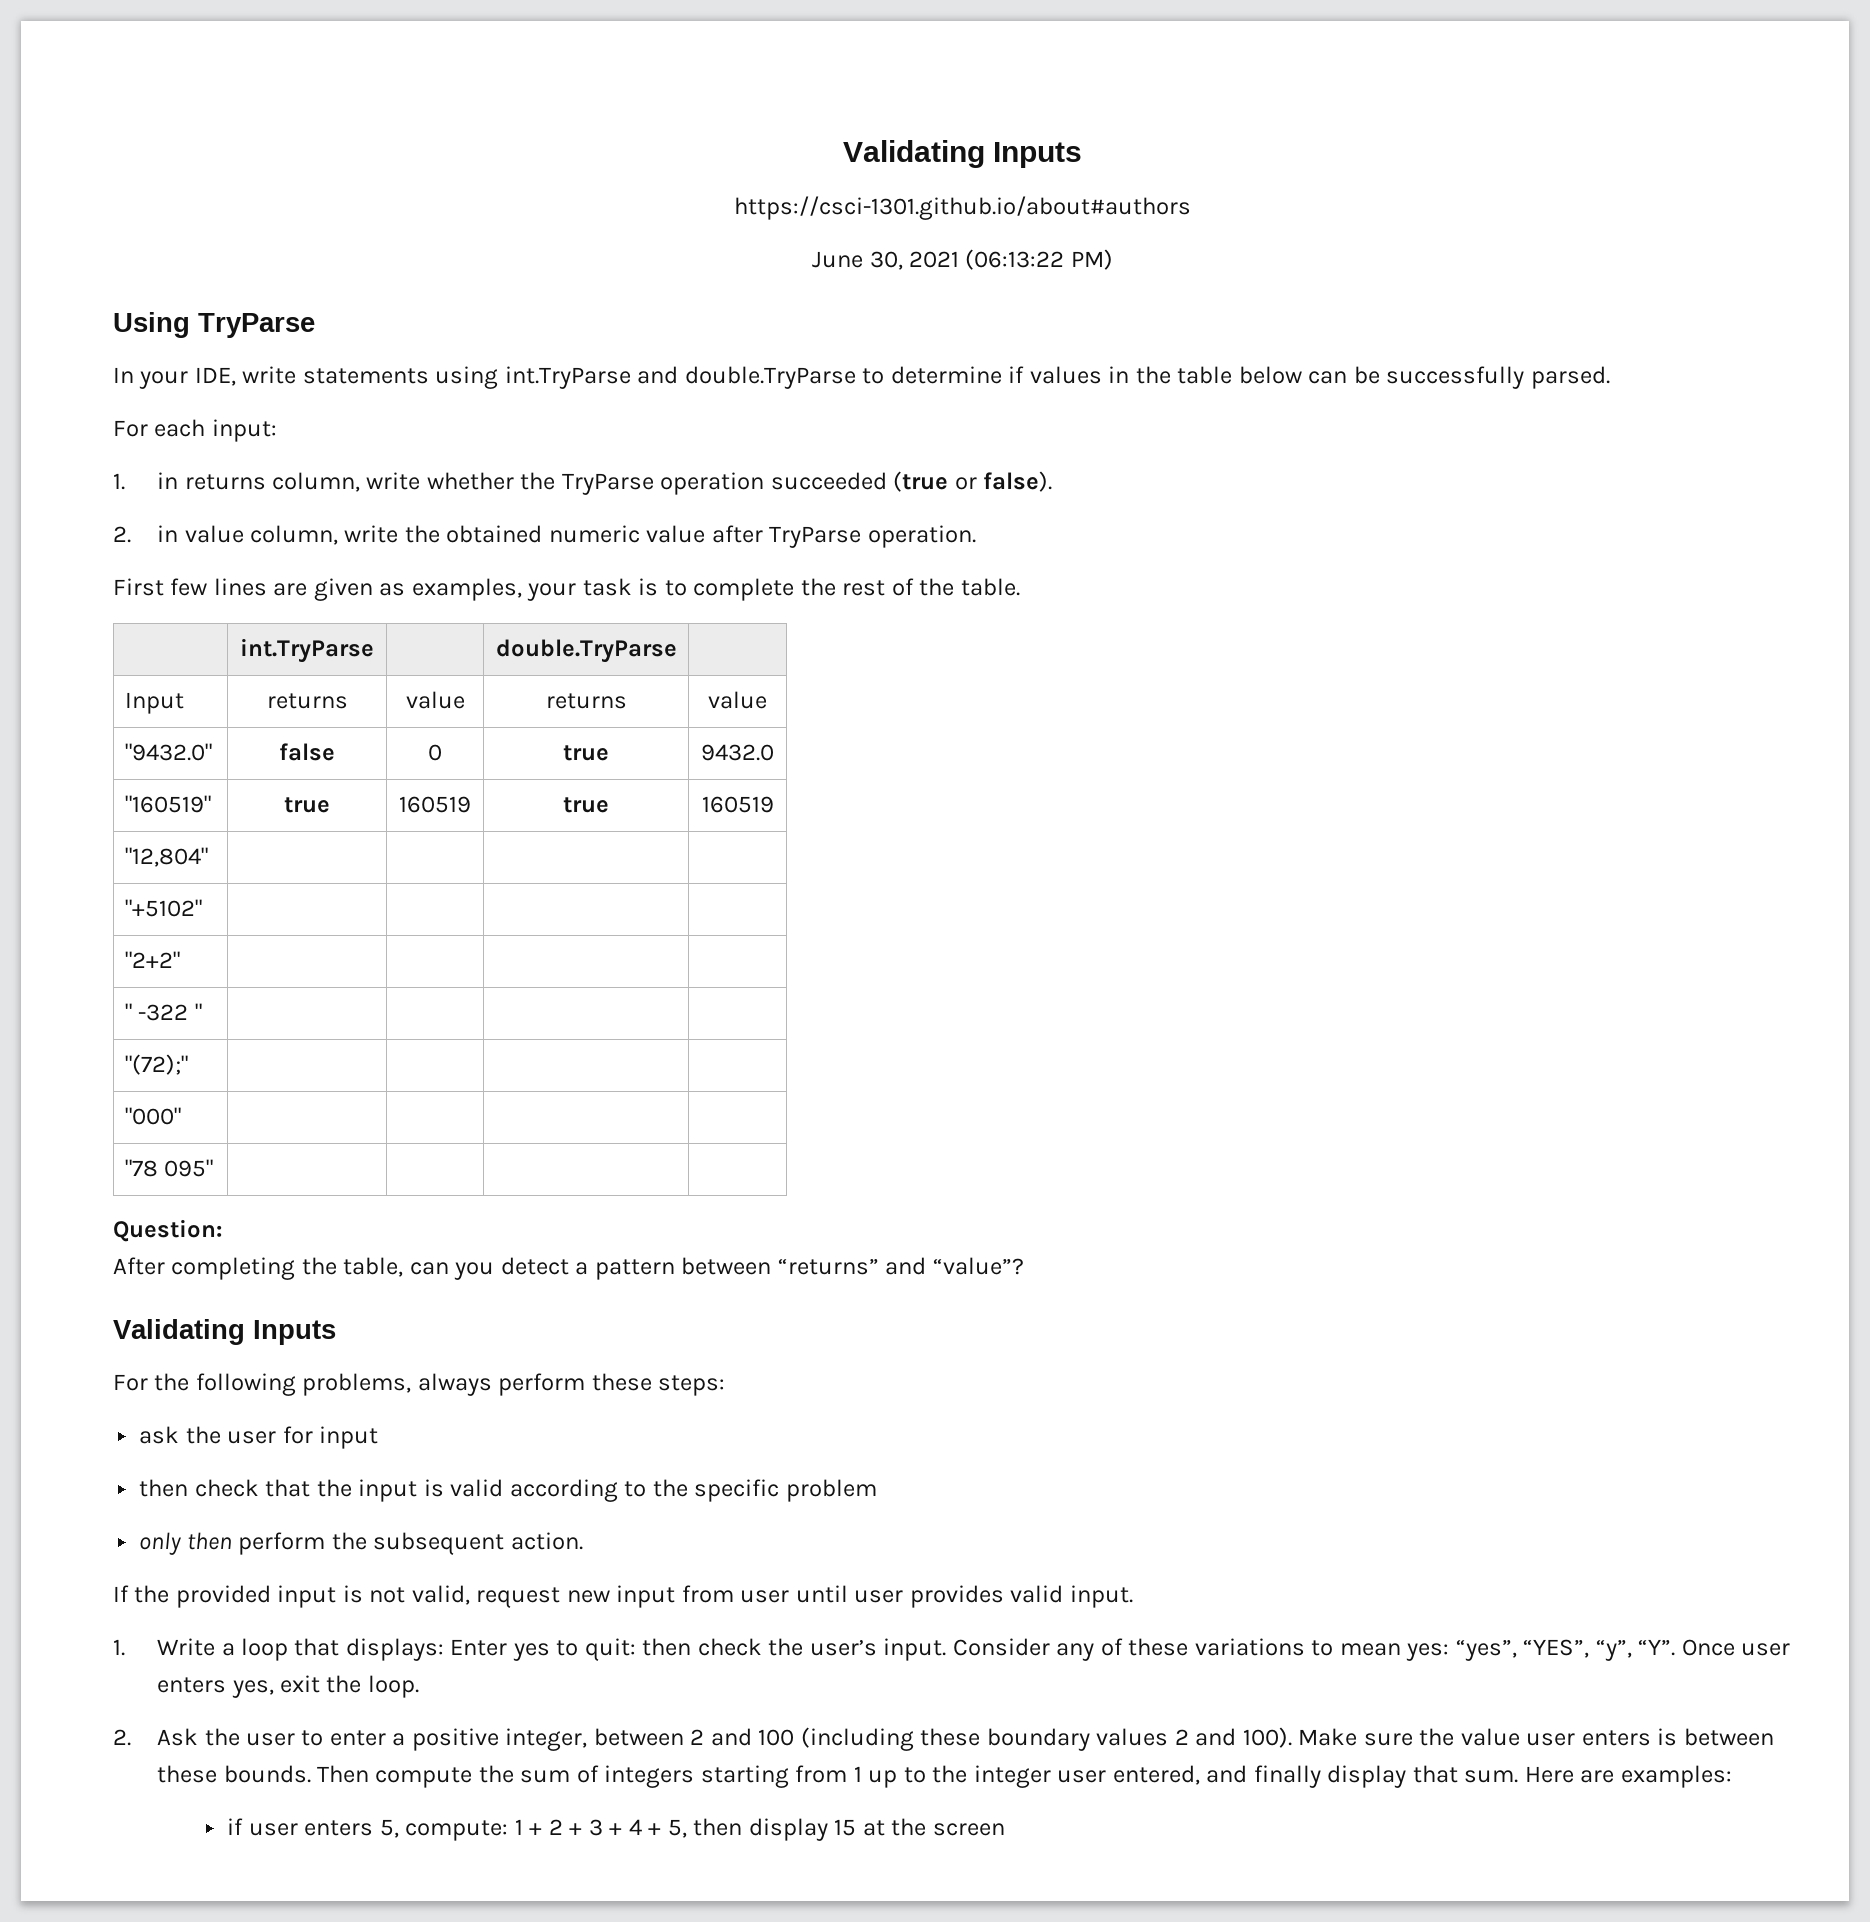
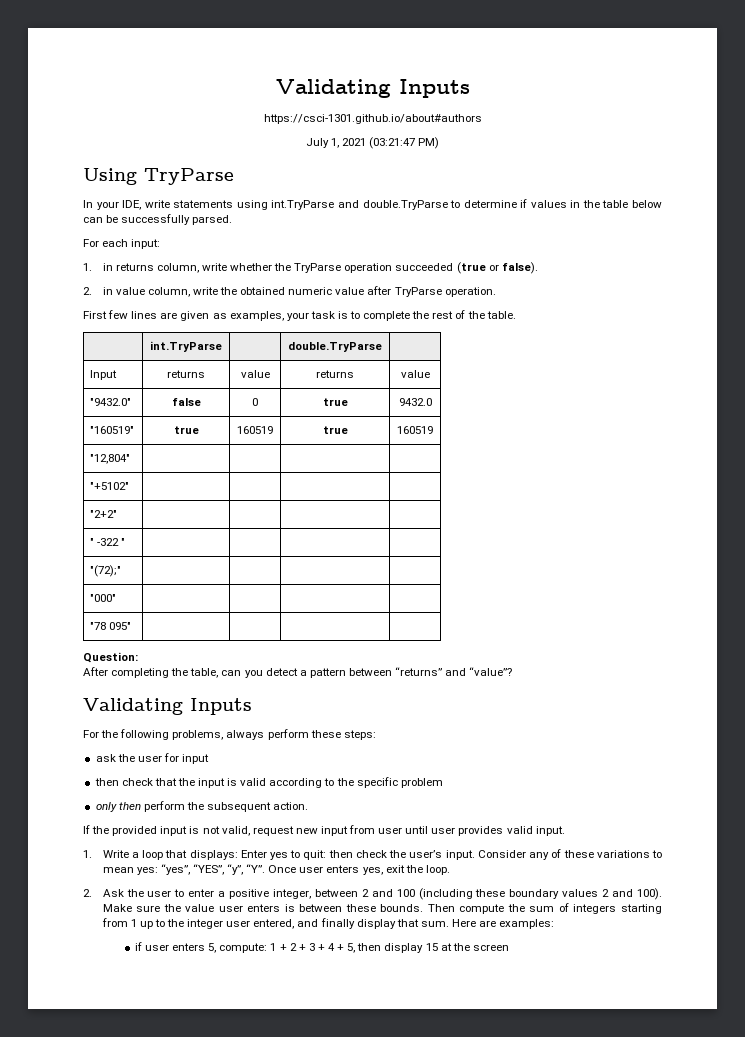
- June 30, 2021 (06:13:22 PM)
+ July 1, 2021 (03:21:47 PM)

